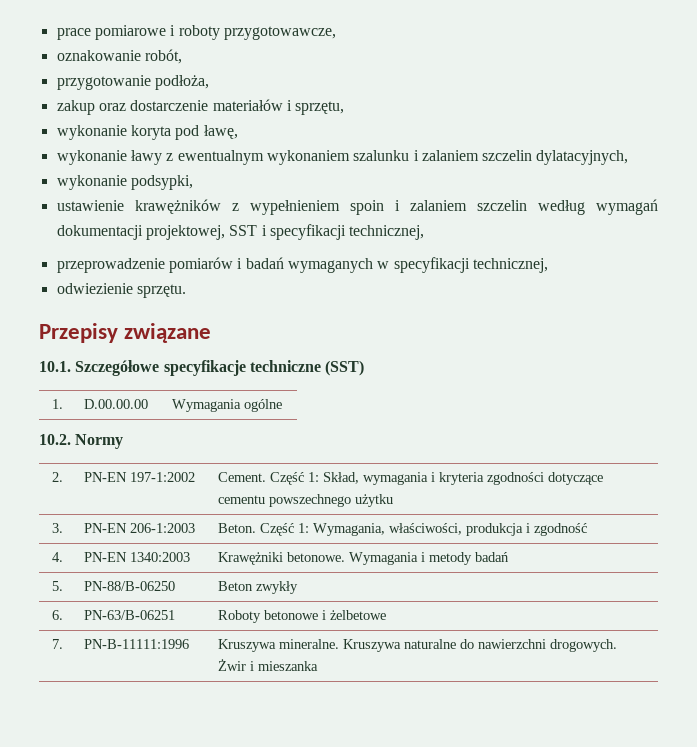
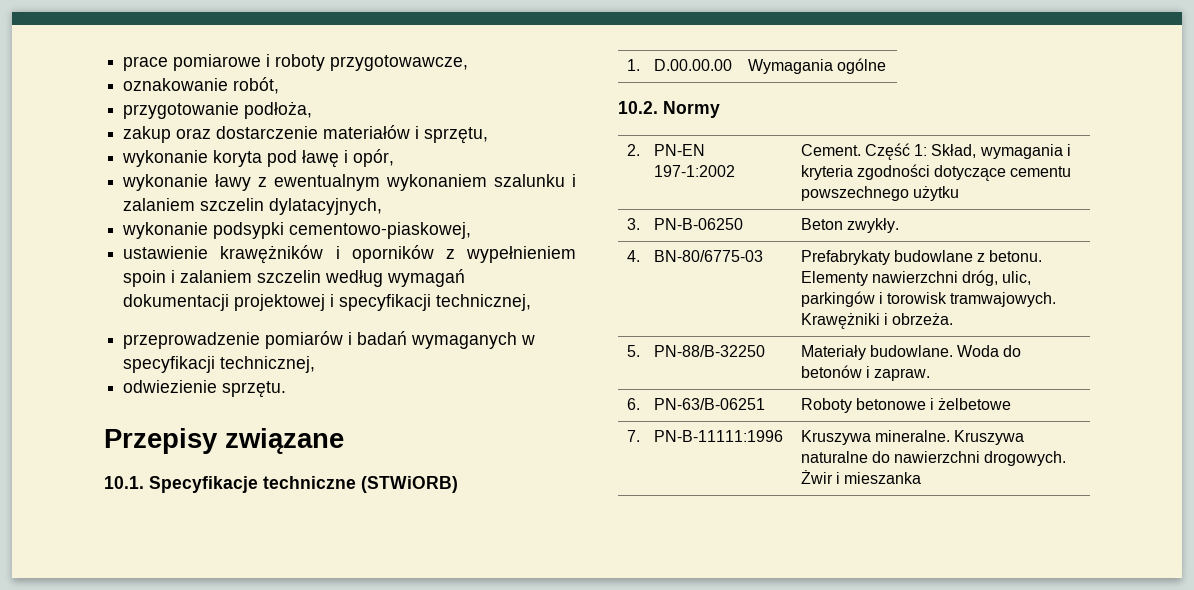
- wykonanie koryta pod ławę,
+ wykonanie koryta pod ławę i opór,
- wykonanie podsypki,
+ wykonanie podsypki cementowo-piaskowej,
- ustawienie krawężników z wypełnieniem spoin i zalaniem szczelin według wymagań dokumentacji projektowej, SST i specyfikacji technicznej,
+ ustawienie krawężników i oporników z wypełnieniem spoin i zalaniem szczelin według wymagań dokumentacji projektowej i specyfikacji technicznej,
- 10.1. Szczegółowe specyfikacje techniczne (SST)
+ 10.1. Specyfikacje techniczne (STWiORB)
- 3. | PN-EN 206-1:2003 | Beton. Część 1: Wymagania, właściwości, produkcja i zgodność
- 4. | PN-EN 1340:2003 | Krawężniki betonowe. Wymagania i metody badań
- 5. | PN-88/B-06250 | Beton zwykły
+ 3. | PN-B-06250 | Beton zwykły.
+ 4. | BN-80/6775-03 | Prefabrykaty budowlane z betonu. Elementy nawierzchni dróg, ulic, parkingów i torowisk tramwajowych. Krawężniki i obrzeża.
+ 5. | PN-88/B-32250 | Materiały budowlane. Woda do betonów i zapraw.

